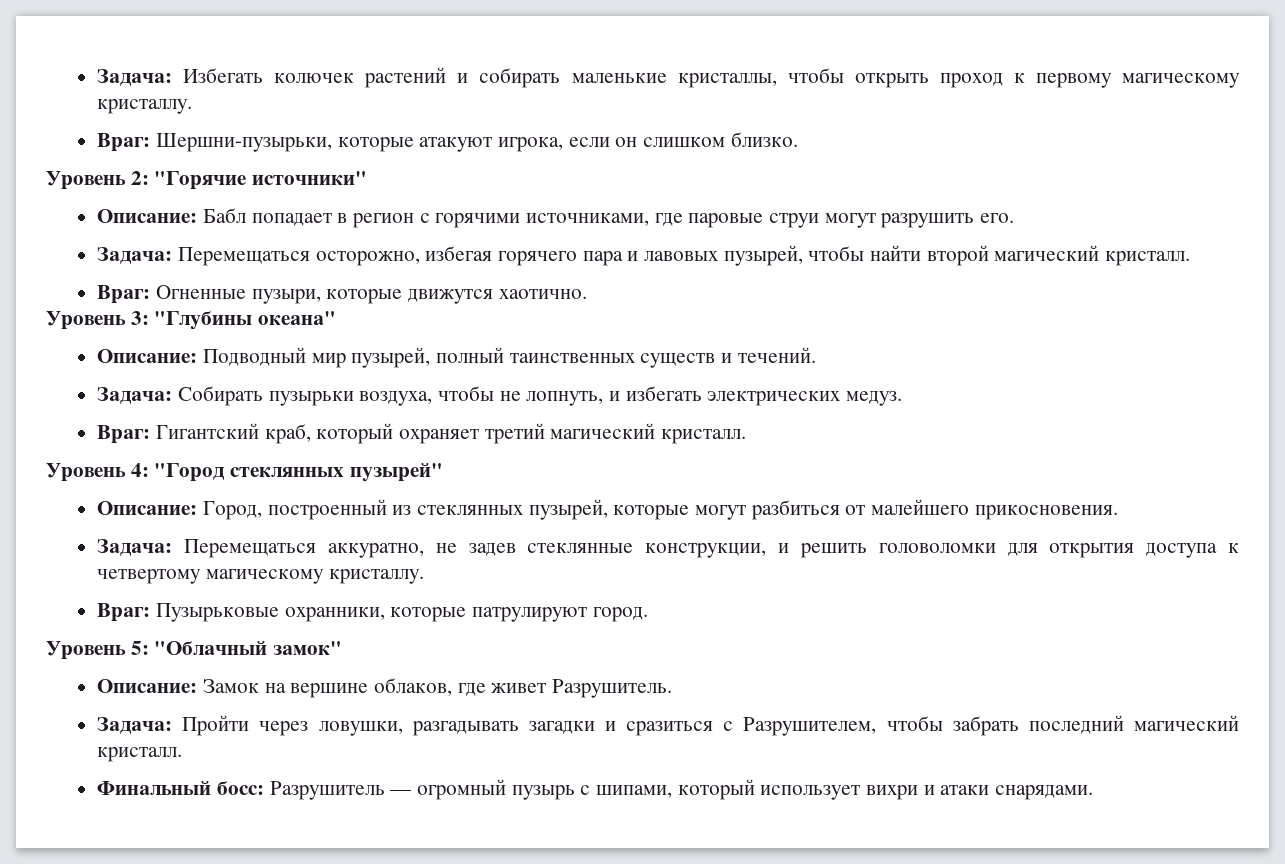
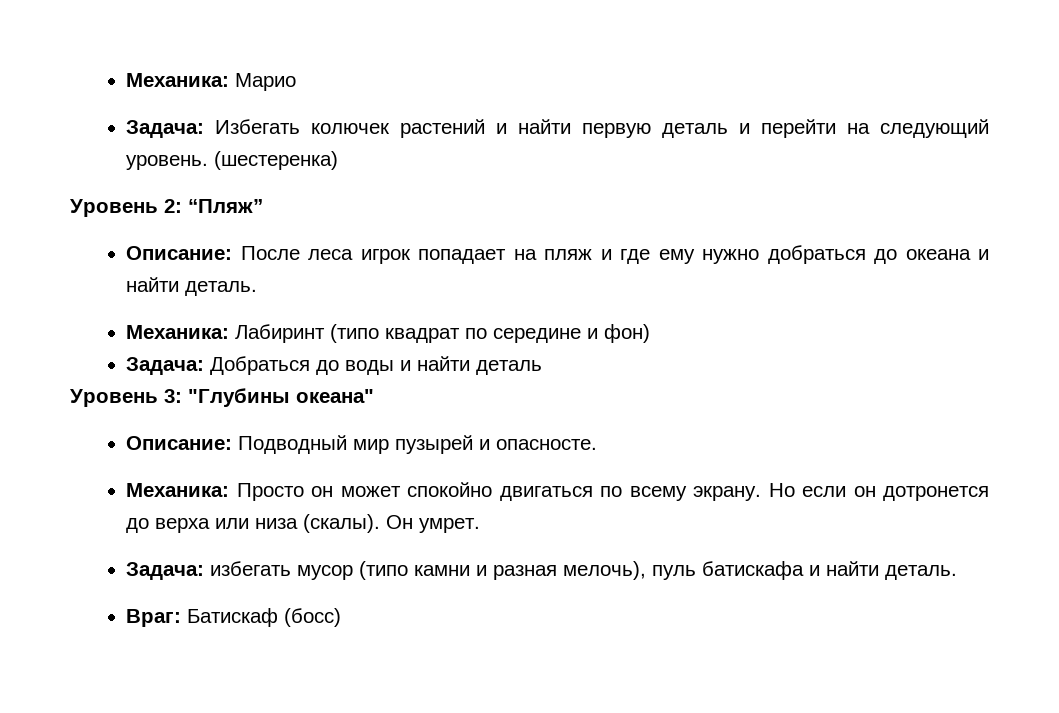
+ Механика: Марио
- Задача: Избегать колючек растений и собирать маленькие кристаллы, чтобы открыть проход к первому магическому кристаллу.
- Враг: Шершни-пузырьки, которые атакуют игрока, если он слишком близко.
+ Задача: Избегать колючек растений и найти первую деталь и перейти на следующий уровень. (шестеренка)
- Уровень 2: "Горячие источники"
- Описание: Бабл попадает в регион с горячими источниками, где паровые струи могут разрушить его.
- Задача: Перемещаться осторожно, избегая горячего пара и лавовых пузырей, чтобы найти второй магический кристалл.
- Враг: Огненные пузыри, которые движутся хаотично.
+ Уровень 2: “Пляж”
+ Описание: После леса игрок попадает на пляж и где ему нужно добраться до океана и найти деталь.
+ Механика: Лабиринт (типо квадрат по середине и фон)
+ Задача: Добраться до воды и найти деталь
- Описание: Подводный мир пузырей, полный таинственных существ и течений.
- Задача: Собирать пузырьки воздуха, чтобы не лопнуть, и избегать электрических медуз.
- Враг: Гигантский краб, который охраняет третий магический кристалл.
- Уровень 4: "Город стеклянных пузырей"
- Описание: Город, построенный из стеклянных пузырей, которые могут разбиться от малейшего прикосновения.
- Задача: Перемещаться аккуратно, не задев стеклянные конструкции, и решить головоломки для открытия доступа к четвертому магическому кристаллу.
- Враг: Пузырьковые охранники, которые патрулируют город.
- Уровень 5: "Облачный замок"
- Описание: Замок на вершине облаков, где живет Разрушитель.
- Задача: Пройти через ловушки, разгадывать загадки и сразиться с Разрушителем, чтобы забрать последний магический кристалл.
- Финальный босс: Разрушитель — огромный пузырь с шипами, который использует вихри и атаки снарядами.
+ Описание: Подводный мир пузырей и опасносте.
+ Механика: Просто он может спокойно двигаться по всему экрану. Но если он дотронется до верха или низа (скалы). Он умрет.
+ Задача: избегать мусор (типо камни и разная мелочь), пуль батискафа и найти деталь.
+ Враг: Батискаф (босс)

